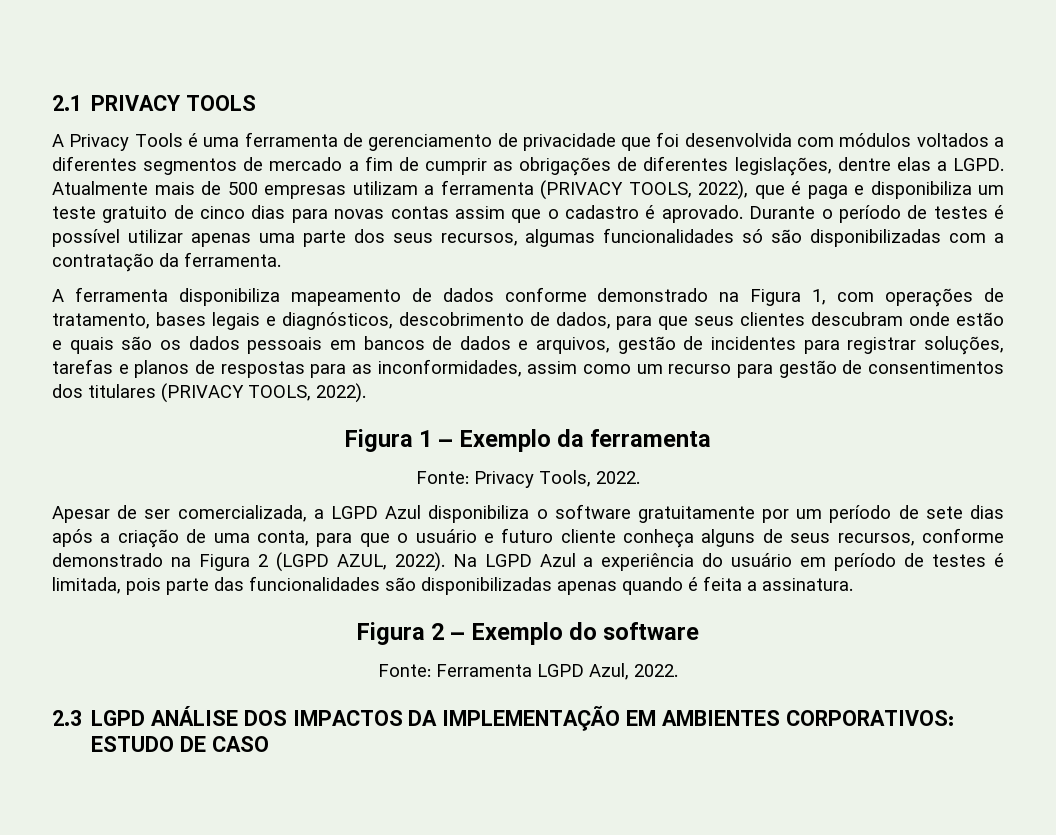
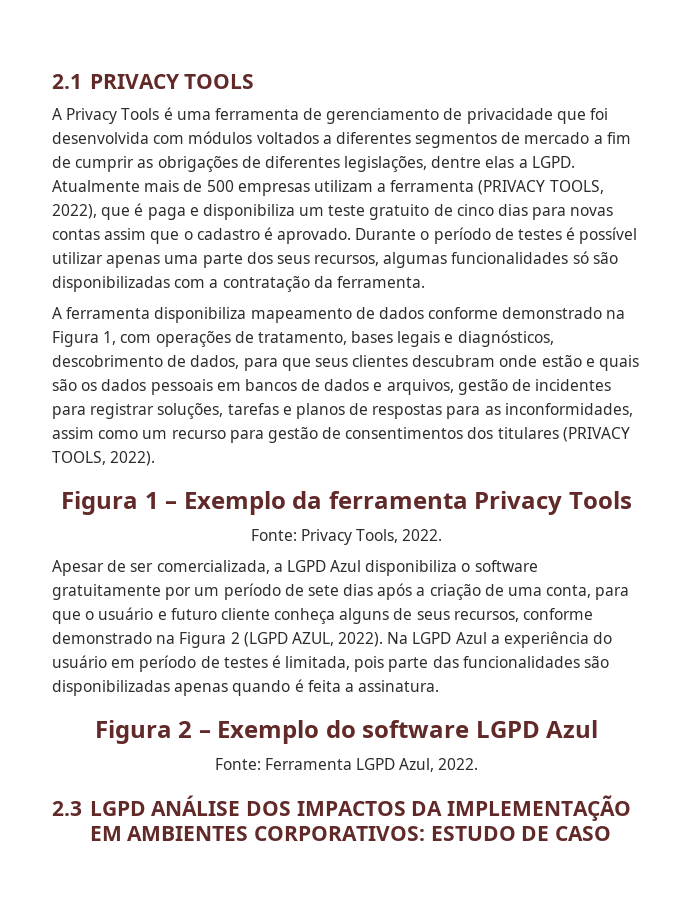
- Figura 1 – Exemplo da ferramenta
+ Figura 1 – Exemplo da ferramenta Privacy Tools
- Figura 2 – Exemplo do software
+ Figura 2 – Exemplo do software LGPD Azul

